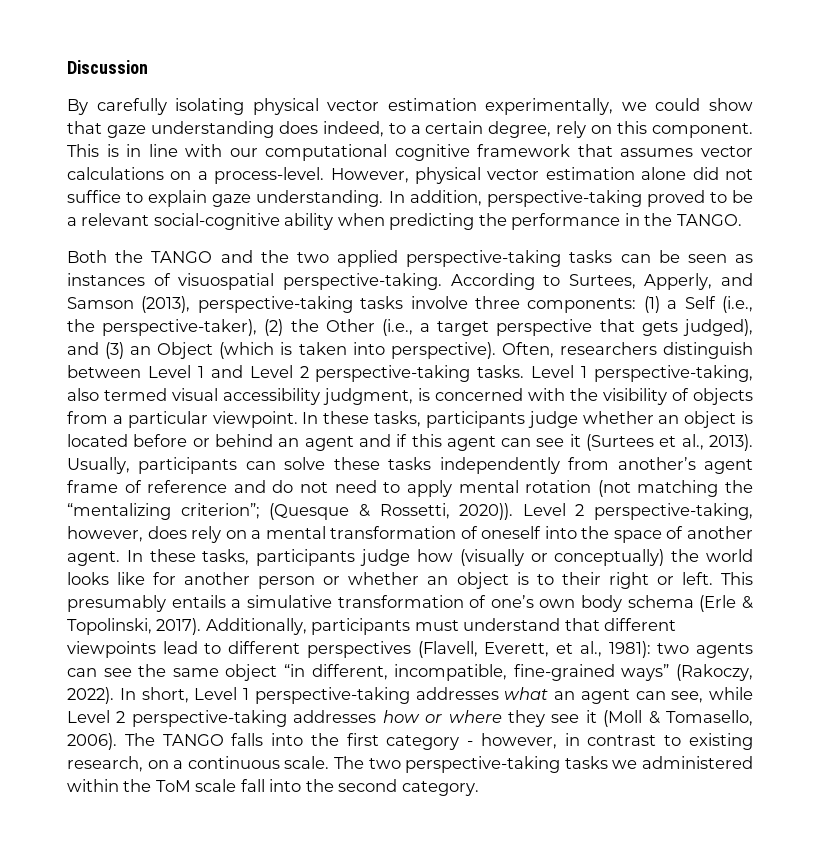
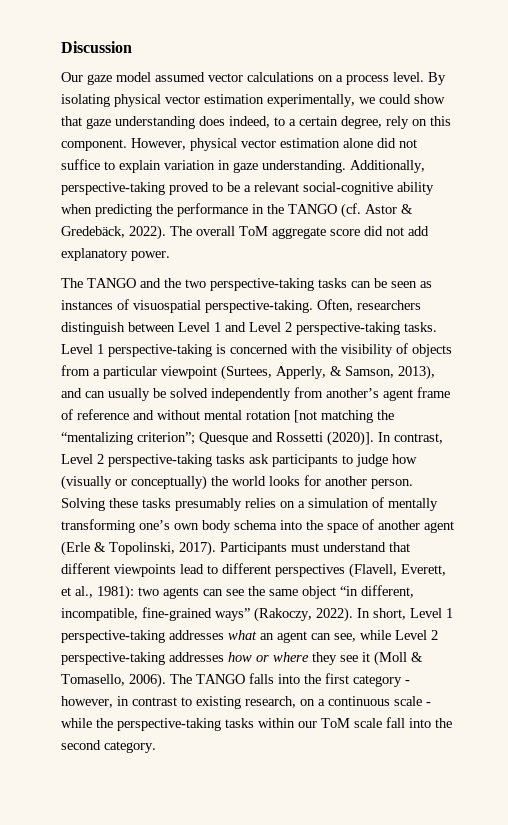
- By carefully isolating physical vector estimation experimentally, we could show that gaze understanding does indeed, to a certain degree, rely on this component.
+ Our gaze model assumed vector calculations on a process level. By isolating physical vector estimation experimentally, we could show that gaze understanding does indeed, to a certain degree, rely on this component.
- This is in line with our computational cognitive framework that assumes vector calculations on a process-level.
- However, physical vector estimation alone did not suffice to explain gaze understanding. In addition, perspective-taking proved to be a relevant social-cognitive ability when predicting the performance in the TANGO.
- Both the TANGO and the two applied perspective-taking tasks can be seen as instances of visuospatial perspective-taking.
+ However, physical vector estimation alone did not suffice to explain variation in gaze understanding. Additionally, perspective-taking proved to be a relevant social-cognitive ability when predicting the performance in the TANGO (cf. Astor & Gredebäck, 2022). The overall ToM aggregate score did not add explanatory power.
+ The TANGO and the two perspective-taking tasks can be seen as instances of visuospatial perspective-taking.
- According to Surtees, Apperly, and Samson (2013), perspective-taking tasks involve three components: (1) a Self (i.e., the perspective-taker), (2) the Other (i.e., a target perspective that gets judged), and (3) an Object (which is taken into perspective).
- Level 1 perspective-taking, also termed visual accessibility judgment, is concerned with the visibility of objects from a particular viewpoint. In these tasks, participants judge whether an object is located before or behind an agent and if this agent can see it (Surtees et al., 2013). Usually, participants can solve these tasks independently from another’s agent frame of reference and do not need to apply mental rotation (not matching the “mentalizing criterion”; (Quesque & Rossetti, 2020)). Level 2 perspective-taking, however, does rely on a mental transformation of oneself into the space of another agent. In these tasks, participants judge how (visually or conceptually) the world looks like for another person or whether an object is to their right or left. This presumably entails a simulative transformation of one’s own body schema (Erle & Topolinski, 2017).
+ Level 1 perspective-taking is concerned with the visibility of objects from a particular viewpoint (Surtees, Apperly, & Samson, 2013), and can usually be solved independently from another’s agent frame of reference and without mental rotation [not matching the “mentalizing criterion”; Quesque and Rossetti (2020)]. In contrast, Level 2 perspective-taking tasks ask participants to judge how (visually or conceptually) the world looks for another person. Solving these tasks presumably relies on a simulation of mentally transforming one’s own body schema into the space of another agent (Erle & Topolinski, 2017).
- Additionally, participants must understand that different viewpoints lead to different perspectives (Flavell, Everett, et al., 1981): two agents can see the same object “in different, incompatible, fine-grained ways” (Rakoczy, 2022).
+ Participants must understand that different viewpoints lead to different perspectives (Flavell, Everett, et al., 1981): two agents can see the same object “in different, incompatible, fine-grained ways” (Rakoczy, 2022).
- The TANGO falls into the first category - however, in contrast to existing research, on a continuous scale. The two perspective-taking tasks we administered within the ToM scale fall into the second category.
+ The TANGO falls into the first category - however, in contrast to existing research, on a continuous scale - while the perspective-taking tasks within our ToM scale fall into the second category.

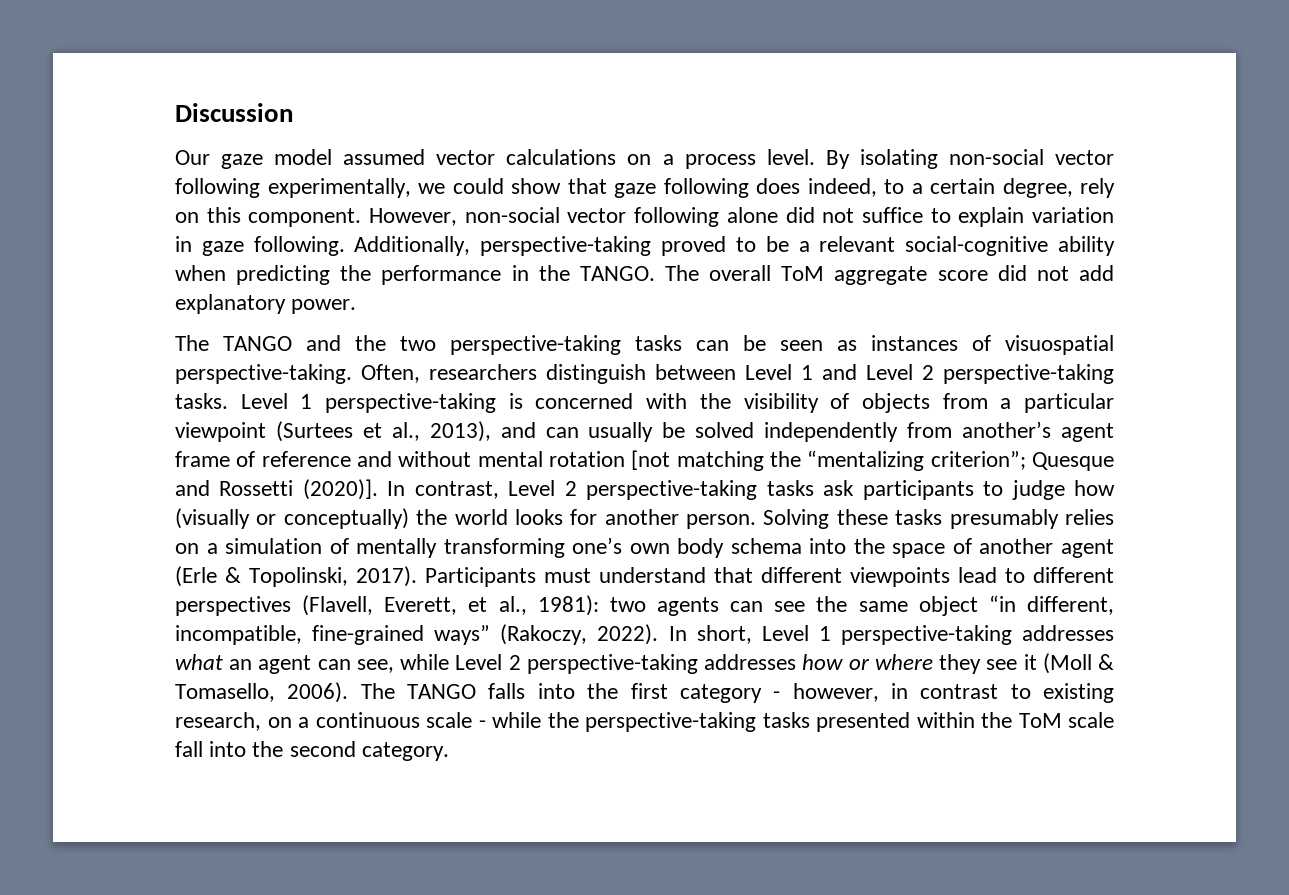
- By isolating physical vector estimation experimentally, we could show that gaze understanding does indeed, to a certain degree, rely on this component.
+ By isolating non-social vector following experimentally, we could show that gaze following does indeed, to a certain degree, rely on this component.
- However, physical vector estimation alone did not suffice to explain variation in gaze understanding.
+ However, non-social vector following alone did not suffice to explain variation in gaze following.
- Additionally, perspective-taking proved to be a relevant social-cognitive ability when predicting the performance in the TANGO (cf. Astor & Gredebäck, 2022).
+ Additionally, perspective-taking proved to be a relevant social-cognitive ability when predicting the performance in the TANGO.
- Level 1 perspective-taking is concerned with the visibility of objects from a particular viewpoint (Surtees, Apperly, & Samson, 2013), and can usually be solved independently from another’s agent frame of reference and without mental rotation [not matching the “mentalizing criterion”; Quesque and Rossetti (2020)].
+ Level 1 perspective-taking is concerned with the visibility of objects from a particular viewpoint (Surtees et al., 2013), and can usually be solved independently from another’s agent frame of reference and without mental rotation [not matching the “mentalizing criterion”; Quesque and Rossetti (2020)].
- The TANGO falls into the first category - however, in contrast to existing research, on a continuous scale - while the perspective-taking tasks within our ToM scale fall into the second category.
+ The TANGO falls into the first category - however, in contrast to existing research, on a continuous scale - while the perspective-taking tasks presented within the ToM scale fall into the second category.

